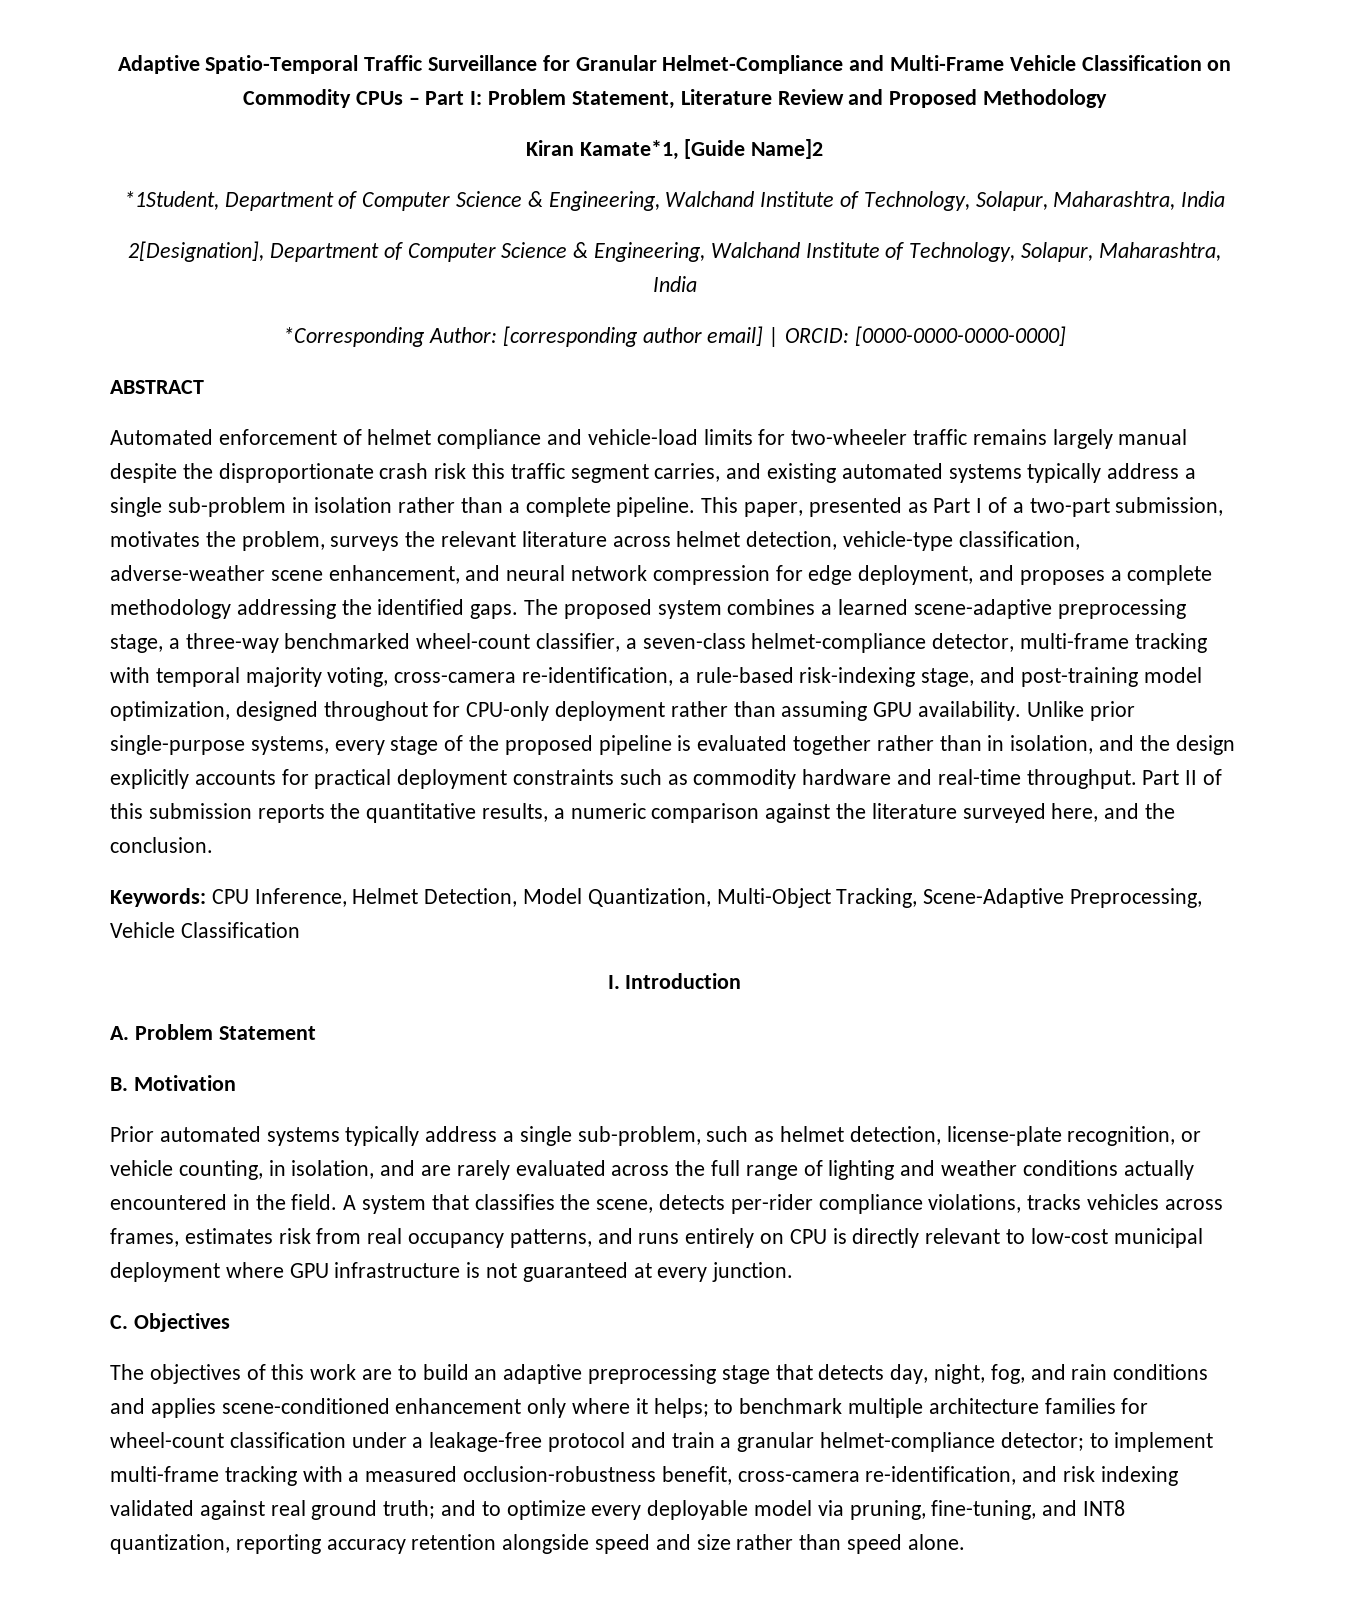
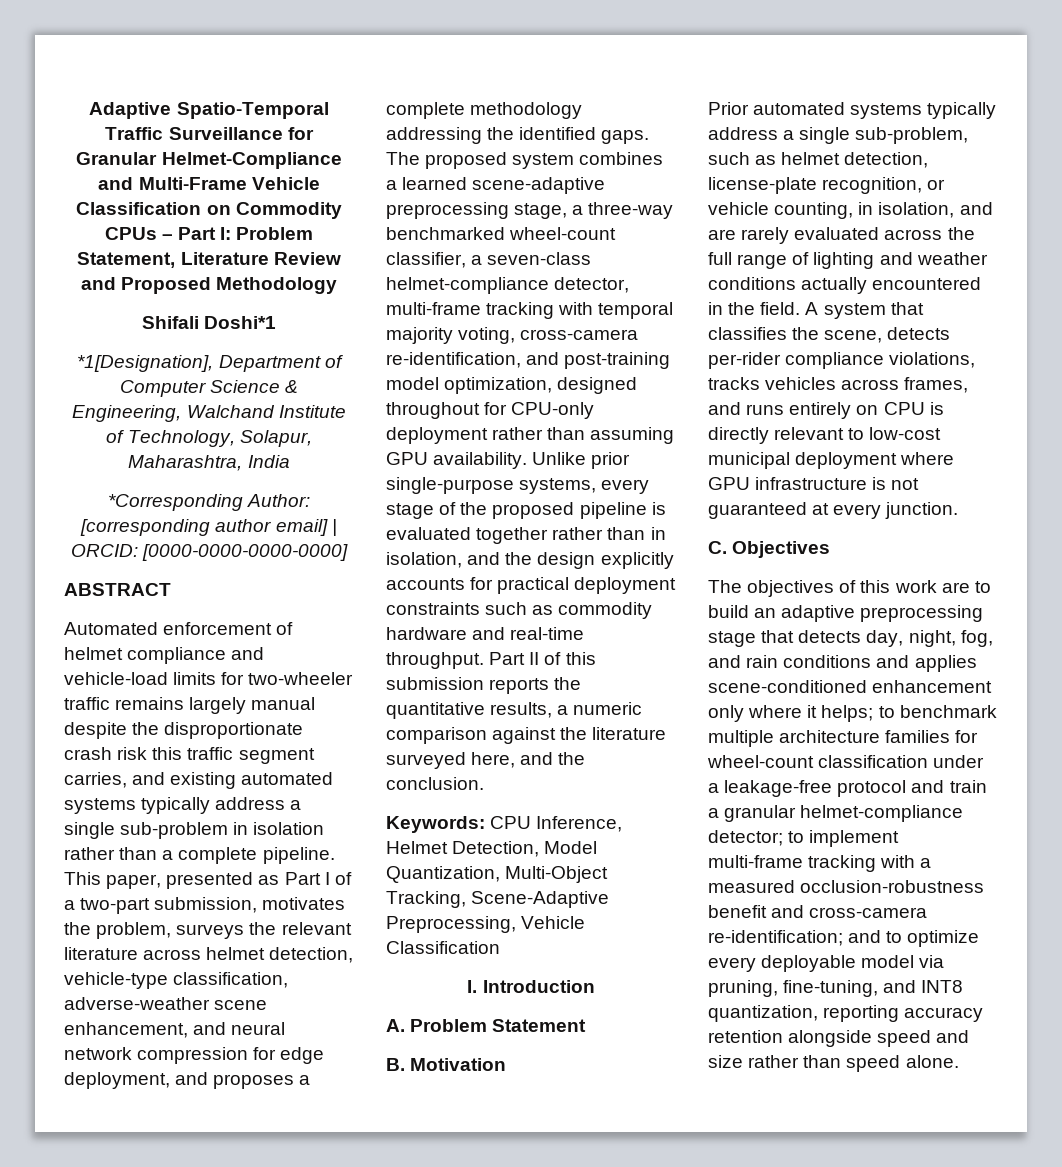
- Kiran Kamate*1, [Guide Name]2
- *1Student, Department of Computer Science & Engineering, Walchand Institute of Technology, Solapur, Maharashtra, India
- 2[Designation], Department of Computer Science & Engineering, Walchand Institute of Technology, Solapur, Maharashtra, India
+ Shifali Doshi*1
+ *1[Designation], Department of Computer Science & Engineering, Walchand Institute of Technology, Solapur, Maharashtra, India
- The proposed system combines a learned scene-adaptive preprocessing stage, a three-way benchmarked wheel-count classifier, a seven-class helmet-compliance detector, multi-frame tracking with temporal majority voting, cross-camera re-identification, a rule-based risk-indexing stage, and post-training model optimization, designed throughout for CPU-only deployment rather than assuming GPU availability.
+ The proposed system combines a learned scene-adaptive preprocessing stage, a three-way benchmarked wheel-count classifier, a seven-class helmet-compliance detector, multi-frame tracking with temporal majority voting, cross-camera re-identification, and post-training model optimization, designed throughout for CPU-only deployment rather than assuming GPU availability.
- A system that classifies the scene, detects per-rider compliance violations, tracks vehicles across frames, estimates risk from real occupancy patterns, and runs entirely on CPU is directly relevant to low-cost municipal deployment where GPU infrastructure is not guaranteed at every junction.
+ A system that classifies the scene, detects per-rider compliance violations, tracks vehicles across frames, and runs entirely on CPU is directly relevant to low-cost municipal deployment where GPU infrastructure is not guaranteed at every junction.
- to implement multi-frame tracking with a measured occlusion-robustness benefit, cross-camera re-identification, and risk indexing validated against real ground truth;
+ to implement multi-frame tracking with a measured occlusion-robustness benefit and cross-camera re-identification;

